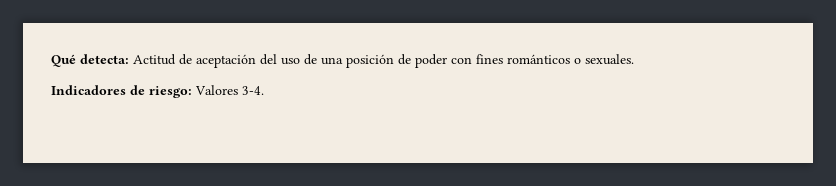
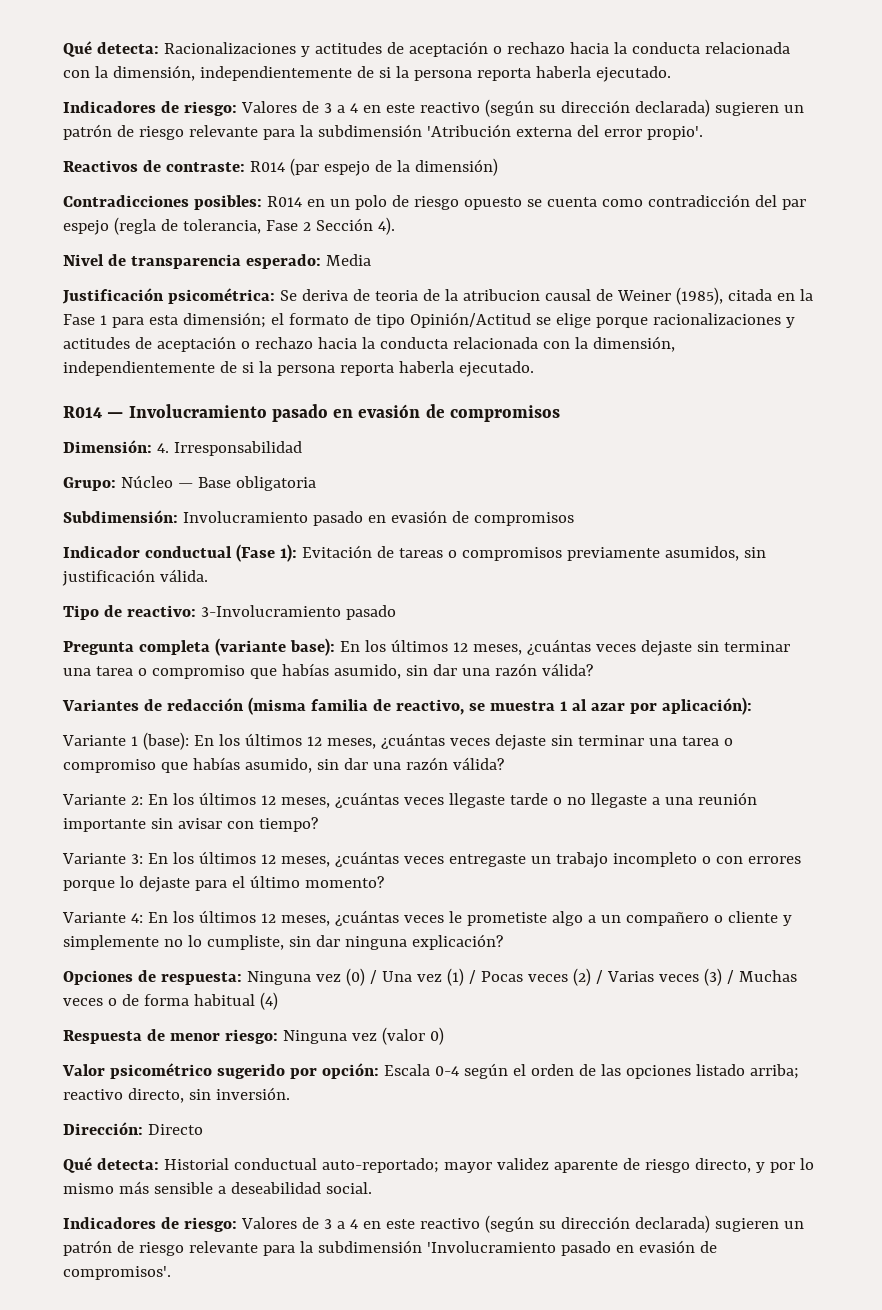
- Qué detecta: Actitud de aceptación del uso de una posición de poder con fines románticos o sexuales.
- Indicadores de riesgo: Valores 3-4.
+ Qué detecta: Racionalizaciones y actitudes de aceptación o rechazo hacia la conducta relacionada con la dimensión, independientemente de si la persona reporta haberla ejecutado.
+ Indicadores de riesgo: Valores de 3 a 4 en este reactivo (según su dirección declarada) sugieren un patrón de riesgo relevante para la subdimensión 'Atribución externa del error propio'.
+ Reactivos de contraste: R014 (par espejo de la dimensión)
+ Contradicciones posibles: R014 en un polo de riesgo opuesto se cuenta como contradicción del par espejo (regla de tolerancia, Fase 2 Sección 4).
+ Nivel de transparencia esperado: Media
+ Justificación psicométrica: Se deriva de teoria de la atribucion causal de Weiner (1985), citada en la Fase 1 para esta dimensión; el formato de tipo Opinión/Actitud se elige porque racionalizaciones y actitudes de aceptación o rechazo hacia la conducta relacionada con la dimensión, independientemente de si la persona reporta haberla ejecutado.
+ R014 — Involucramiento pasado en evasión de compromisos
+ Dimensión: 4. Irresponsabilidad
+ Grupo: Núcleo — Base obligatoria
+ Subdimensión: Involucramiento pasado en evasión de compromisos
+ Indicador conductual (Fase 1): Evitación de tareas o compromisos previamente asumidos, sin justificación válida.
+ Tipo de reactivo: 3-Involucramiento pasado
+ Pregunta completa (variante base): En los últimos 12 meses, ¿cuántas veces dejaste sin terminar una tarea o compromiso que habías asumido, sin dar una razón válida?
+ Variantes de redacción (misma familia de reactivo, se muestra 1 al azar por aplicación):
+ Variante 1 (base): En los últimos 12 meses, ¿cuántas veces dejaste sin terminar una tarea o compromiso que habías asumido, sin dar una razón válida?
+ Variante 2: En los últimos 12 meses, ¿cuántas veces llegaste tarde o no llegaste a una reunión importante sin avisar con tiempo?
+ Variante 3: En los últimos 12 meses, ¿cuántas veces entregaste un trabajo incompleto o con errores porque lo dejaste para el último momento?
+ Variante 4: En los últimos 12 meses, ¿cuántas veces le prometiste algo a un compañero o cliente y simplemente no lo cumpliste, sin dar ninguna explicación?
+ Opciones de respuesta: Ninguna vez (0) / Una vez (1) / Pocas veces (2) / Varias veces (3) / Muchas veces o de forma habitual (4)
+ Respuesta de menor riesgo: Ninguna vez (valor 0)
+ Valor psicométrico sugerido por opción: Escala 0-4 según el orden de las opciones listado arriba; reactivo directo, sin inversión.
+ Dirección: Directo
+ Qué detecta: Historial conductual auto-reportado; mayor validez aparente de riesgo directo, y por lo mismo más sensible a deseabilidad social.
+ Indicadores de riesgo: Valores de 3 a 4 en este reactivo (según su dirección declarada) sugieren un patrón de riesgo relevante para la subdimensión 'Involucramiento pasado en evasión de compromisos'.

